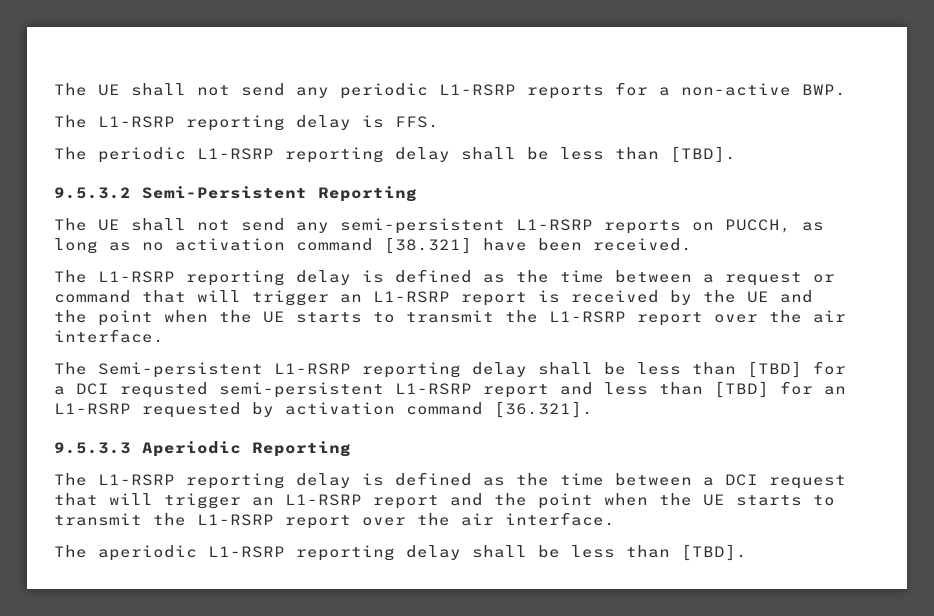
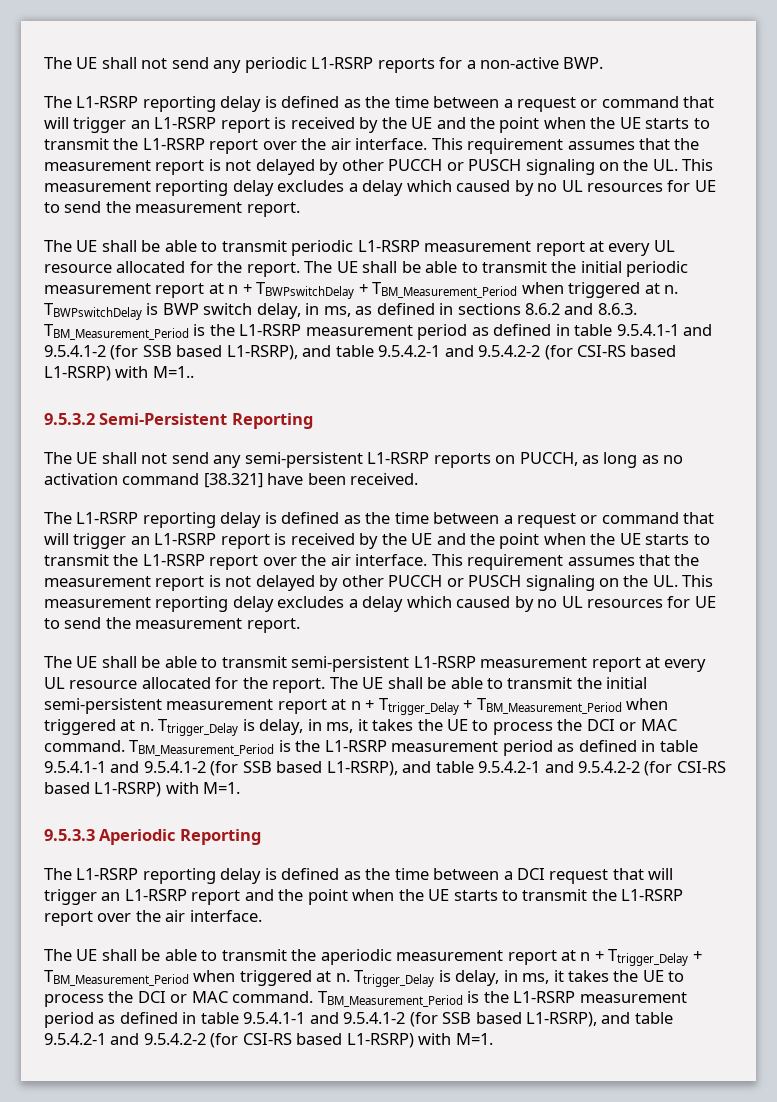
  The UE shall not send any periodic L1-RSRP reports for a non-active BWP.
- The L1-RSRP reporting delay is FFS.
- The periodic L1-RSRP reporting delay shall be less than [TBD].
+ The L1-RSRP reporting delay is defined as the time between a request or command that will trigger an L1-RSRP report is received by the UE and the point when the UE starts to transmit the L1-RSRP report over the air interface. This requirement assumes that the measurement report is not delayed by other PUCCH or PUSCH signaling on the UL. This measurement reporting delay excludes a delay which caused by no UL resources for UE to send the measurement report.
+ The UE shall be able to transmit periodic L1-RSRP measurement report at every UL resource allocated for the report. The UE shall be able to transmit the initial periodic measurement report at n + TBWPswitchDelay + TBM_Measurement_Period when triggered at n. TBWPswitchDelay is BWP switch delay, in ms, as defined in sections 8.6.2 and 8.6.3. TBM_Measurement_Period is the L1-RSRP measurement period as defined in table 9.5.4.1-1 and 9.5.4.1-2 (for SSB based L1-RSRP), and table 9.5.4.2-1 and 9.5.4.2-2 (for CSI-RS based L1-RSRP) with M=1..
  The UE shall not send any semi-persistent L1-RSRP reports on PUCCH, as long as no activation command [38.321] have been received.
- The L1-RSRP reporting delay is defined as the time between a request or command that will trigger an L1-RSRP report is received by the UE and the point when the UE starts to transmit the L1-RSRP report over the air interface.
- The Semi-persistent L1-RSRP reporting delay shall be less than [TBD] for a DCI requsted semi-persistent L1-RSRP report and less than [TBD] for an L1-RSRP requested by activation command [36.321].
+ The L1-RSRP reporting delay is defined as the time between a request or command that will trigger an L1-RSRP report is received by the UE and the point when the UE starts to transmit the L1-RSRP report over the air interface. This requirement assumes that the measurement report is not delayed by other PUCCH or PUSCH signaling on the UL. This measurement reporting delay excludes a delay which caused by no UL resources for UE to send the measurement report.
+ The UE shall be able to transmit semi-persistent L1-RSRP measurement report at every UL resource allocated for the report. The UE shall be able to transmit the initial semi-persistent measurement report at n + Ttrigger_Delay + TBM_Measurement_Period when triggered at n. Ttrigger_Delay is delay, in ms, it takes the UE to process the DCI or MAC command. TBM_Measurement_Period is the L1-RSRP measurement period as defined in table 9.5.4.1-1 and 9.5.4.1-2 (for SSB based L1-RSRP), and table 9.5.4.2-1 and 9.5.4.2-2 (for CSI-RS based L1-RSRP) with M=1.
- The aperiodic L1-RSRP reporting delay shall be less than [TBD].
+ The UE shall be able to transmit the aperiodic measurement report at n + Ttrigger_Delay + TBM_Measurement_Period when triggered at n. Ttrigger_Delay is delay, in ms, it takes the UE to process the DCI or MAC command. TBM_Measurement_Period is the L1-RSRP measurement period as defined in table 9.5.4.1-1 and 9.5.4.1-2 (for SSB based L1-RSRP), and table 9.5.4.2-1 and 9.5.4.2-2 (for CSI-RS based L1-RSRP) with M=1.

